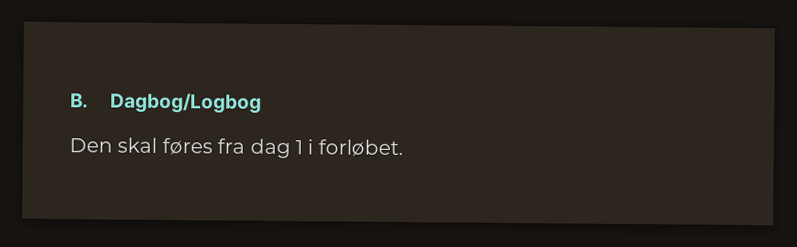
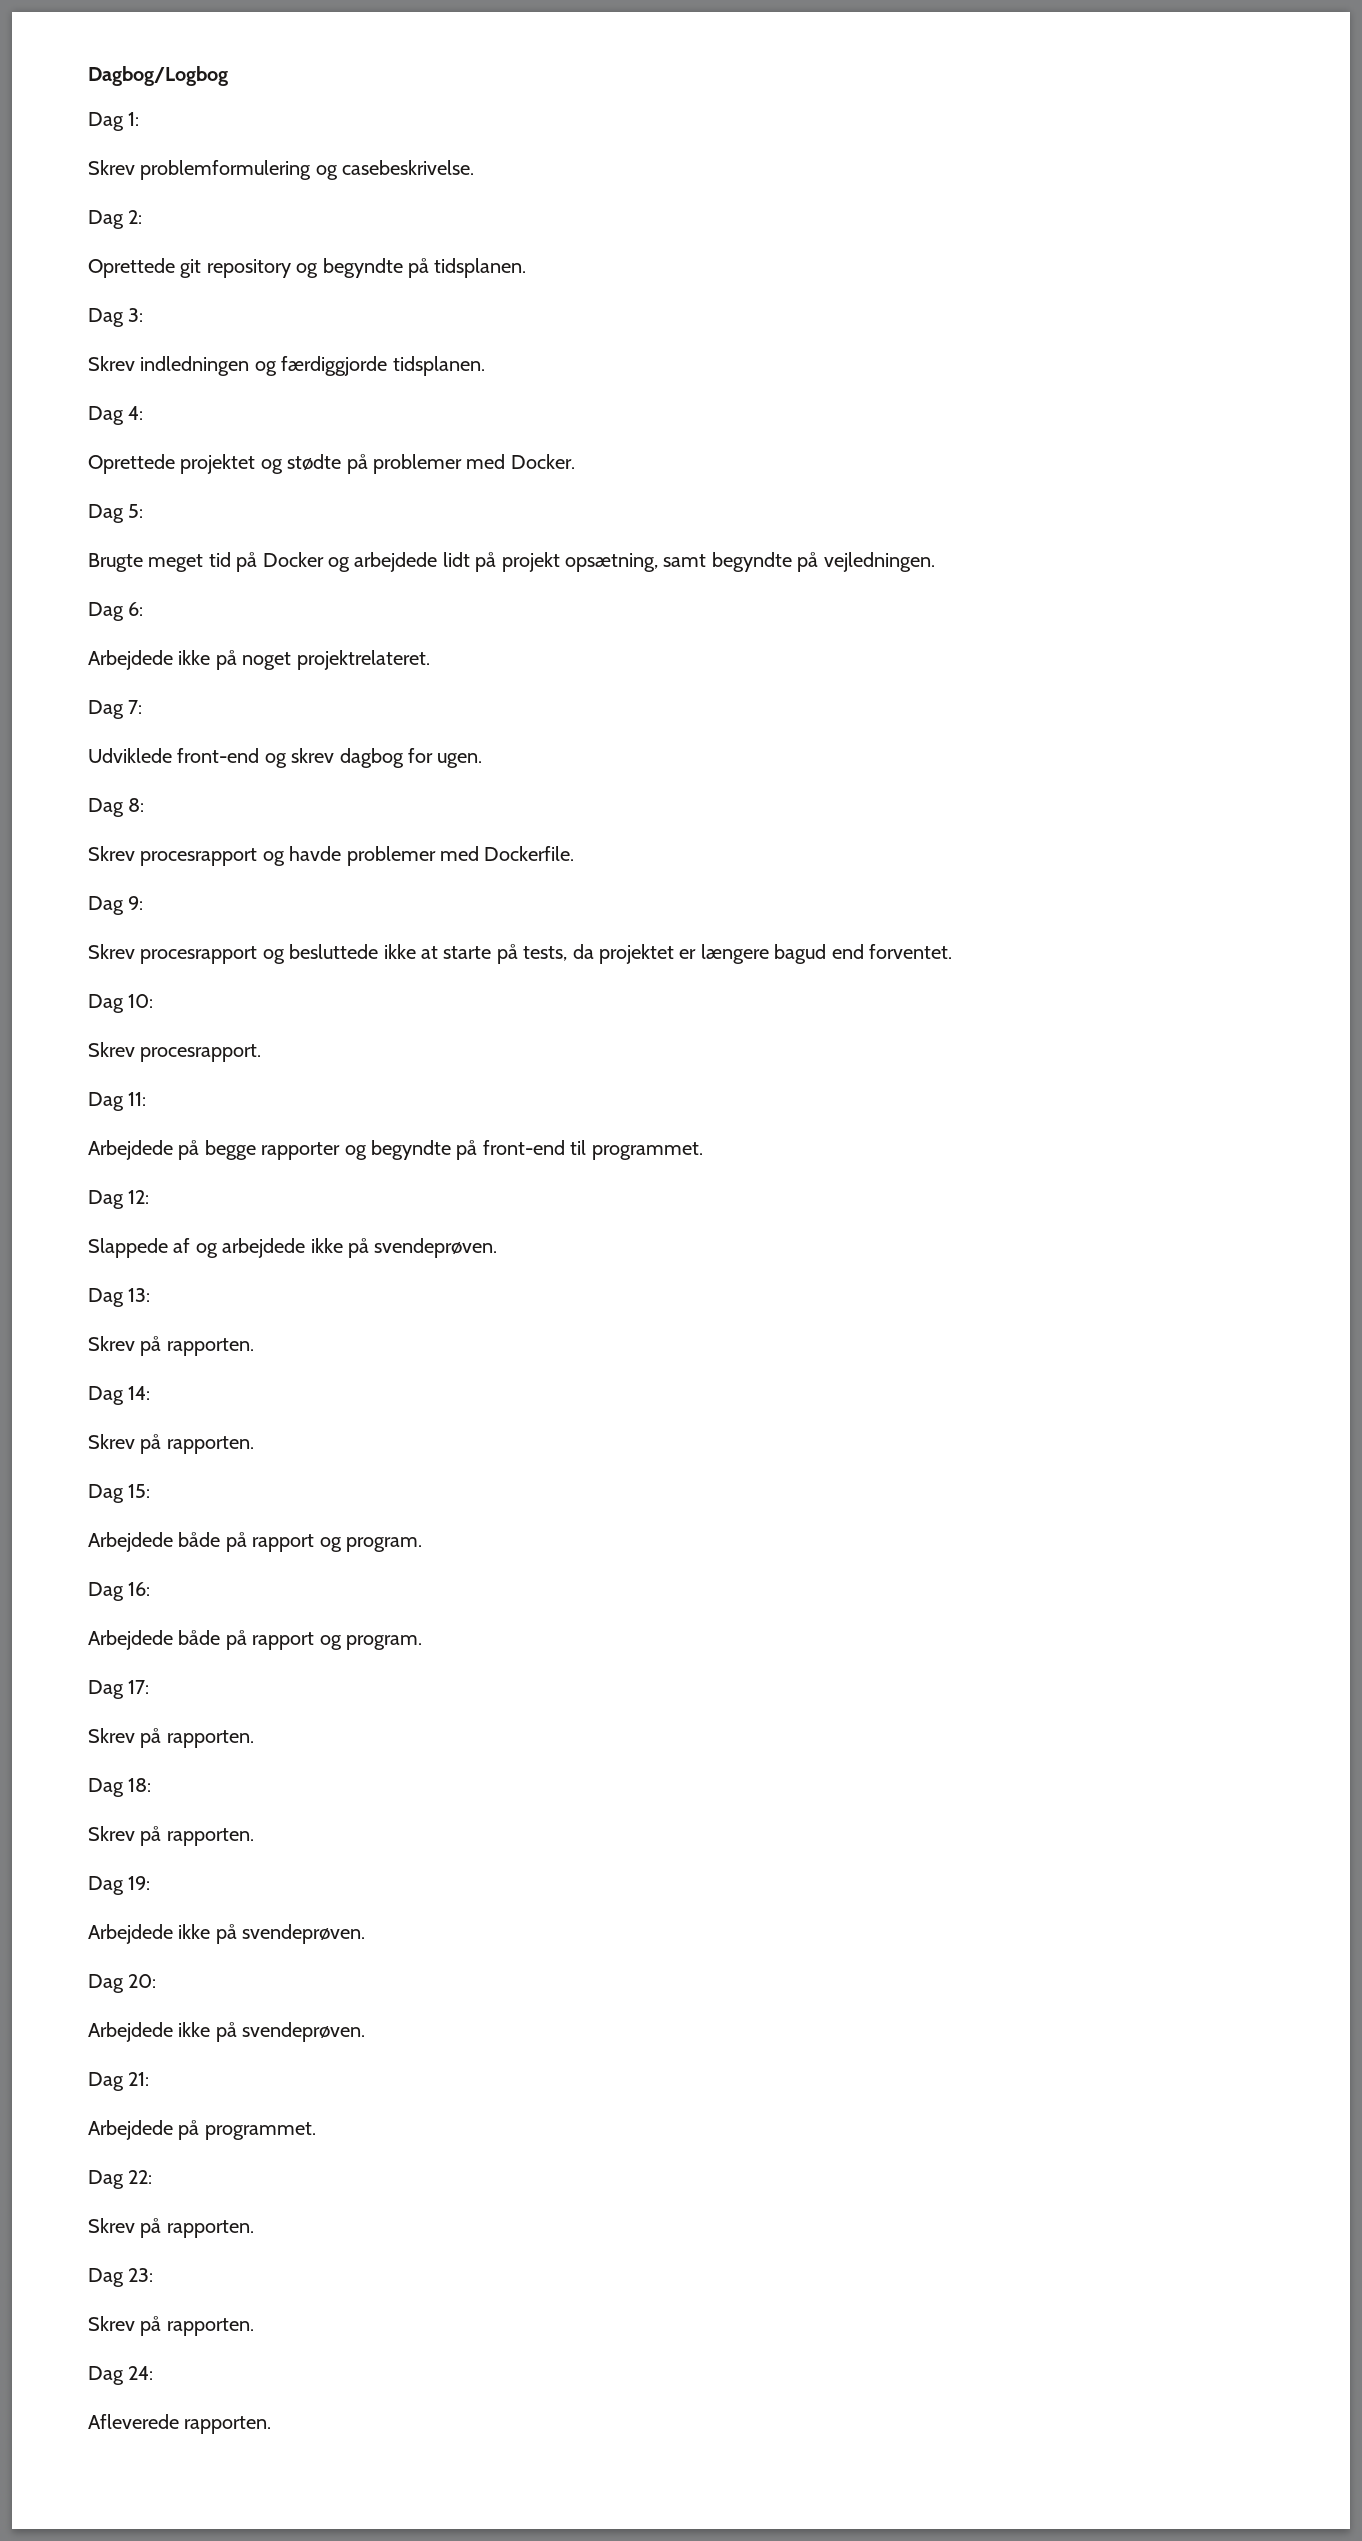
- B. Dagbog/Logbog
+ Dagbog/Logbog
- Den skal føres fra dag 1 i forløbet.
+ Dag 1:
+ Skrev problemformulering og casebeskrivelse.
+ Dag 2:
+ Oprettede git repository og begyndte på tidsplanen.
+ Dag 3:
+ Skrev indledningen og færdiggjorde tidsplanen.
+ Dag 4:
+ Oprettede projektet og stødte på problemer med Docker.
+ Dag 5:
+ Brugte meget tid på Docker og arbejdede lidt på projekt opsætning, samt begyndte på vejledningen.
+ Dag 6:
+ Arbejdede ikke på noget projektrelateret.
+ Dag 7:
+ Udviklede front-end og skrev dagbog for ugen.
+ Dag 8:
+ Skrev procesrapport og havde problemer med Dockerfile.
+ Dag 9:
+ Skrev procesrapport og besluttede ikke at starte på tests, da projektet er længere bagud end forventet.
+ Dag 10:
+ Skrev procesrapport.
+ Dag 11:
+ Arbejdede på begge rapporter og begyndte på front-end til programmet.
+ Dag 12:
+ Slappede af og arbejdede ikke på svendeprøven.
+ Dag 13:
+ Skrev på rapporten.
+ Dag 14:
+ Skrev på rapporten.
+ Dag 15:
+ Arbejdede både på rapport og program.
+ Dag 16:
+ Arbejdede både på rapport og program.
+ Dag 17:
+ Skrev på rapporten.
+ Dag 18:
+ Skrev på rapporten.
+ Dag 19:
+ Arbejdede ikke på svendeprøven.
+ Dag 20:
+ Arbejdede ikke på svendeprøven.
+ Dag 21:
+ Arbejdede på programmet.
+ Dag 22:
+ Skrev på rapporten.
+ Dag 23:
+ Skrev på rapporten.
+ Dag 24:
+ Afleverede rapporten.

